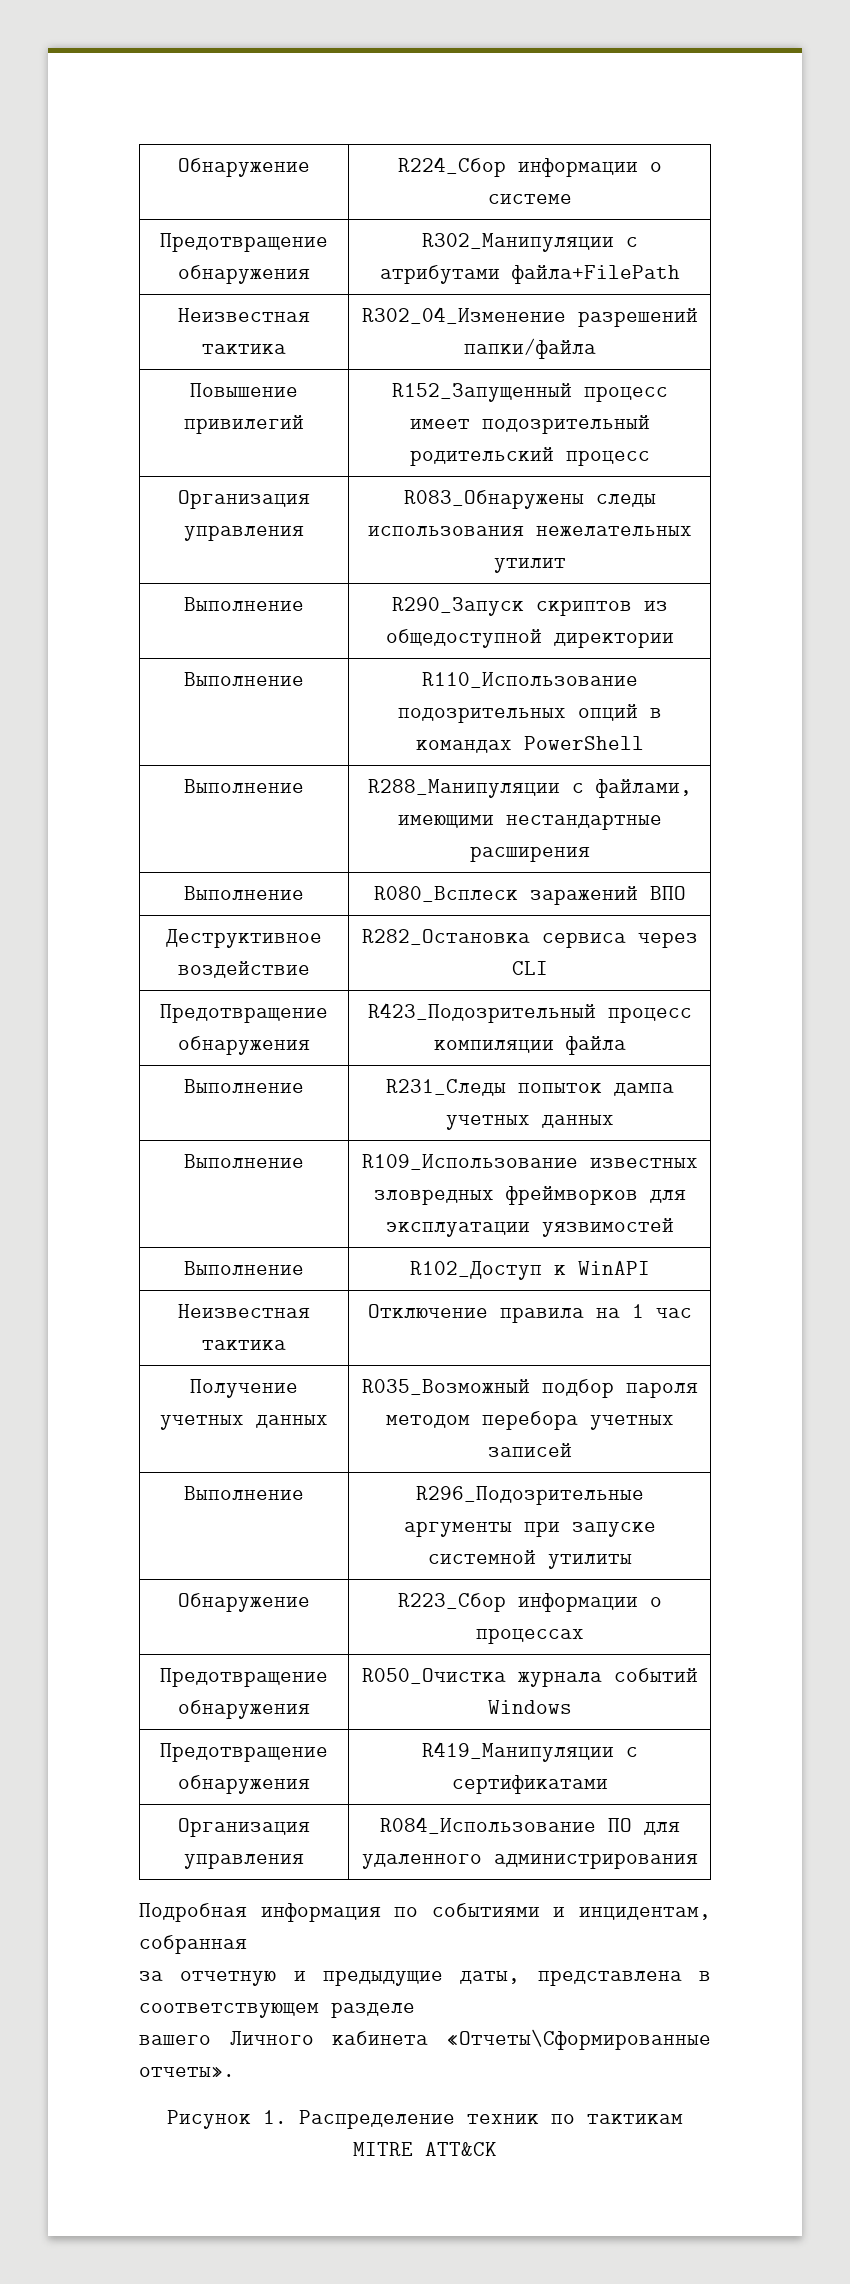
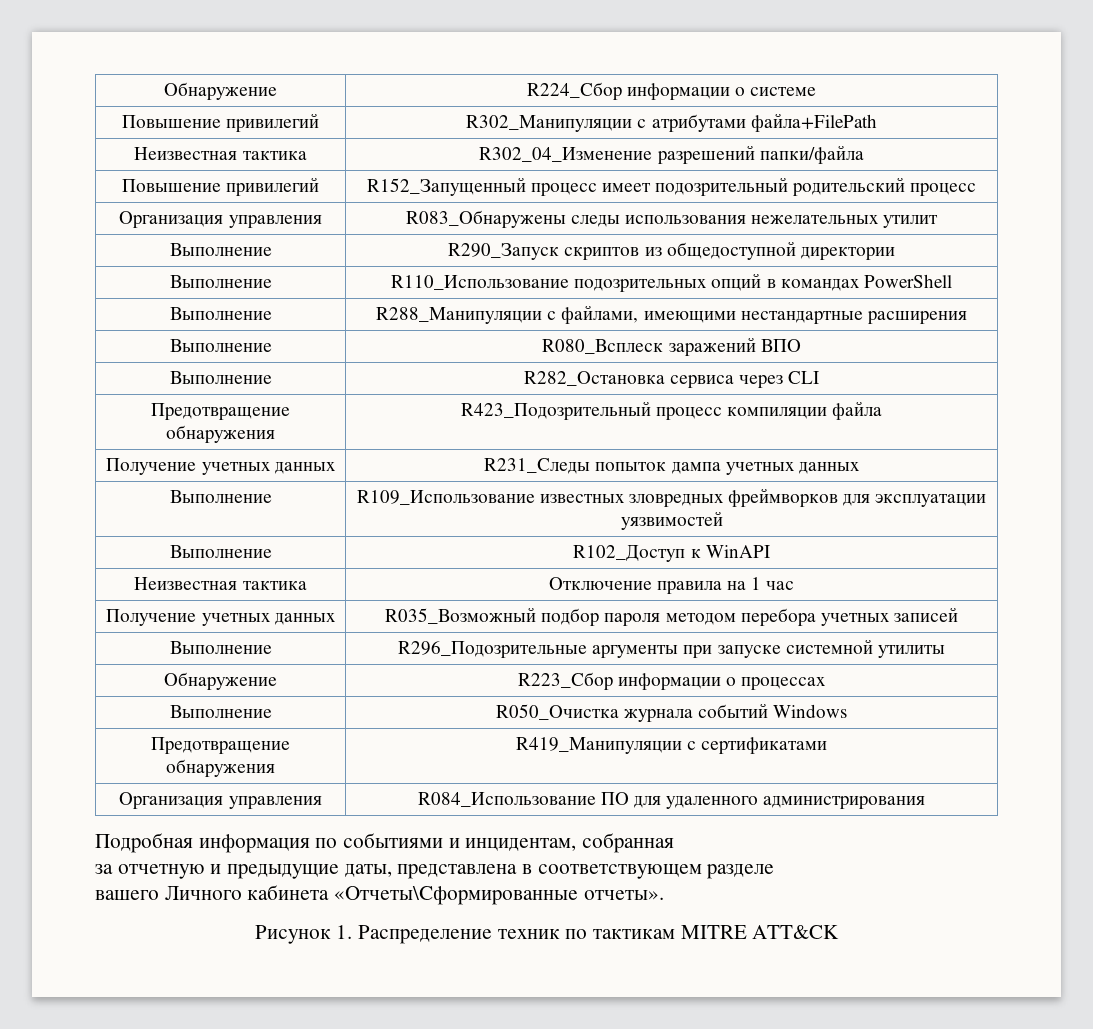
- Предотвращение обнаружения | R302_Манипуляции с атрибутами файла+FilePath
+ Повышение привилегий | R302_Манипуляции с атрибутами файла+FilePath
- Деструктивное воздействие | R282_Остановка сервиса через CLI
+ Выполнение | R282_Остановка сервиса через CLI
- Выполнение | R231_Следы попыток дампа учетных данных
+ Получение учетных данных | R231_Следы попыток дампа учетных данных
- Предотвращение обнаружения | R050_Очистка журнала событий Windows
+ Выполнение | R050_Очистка журнала событий Windows

